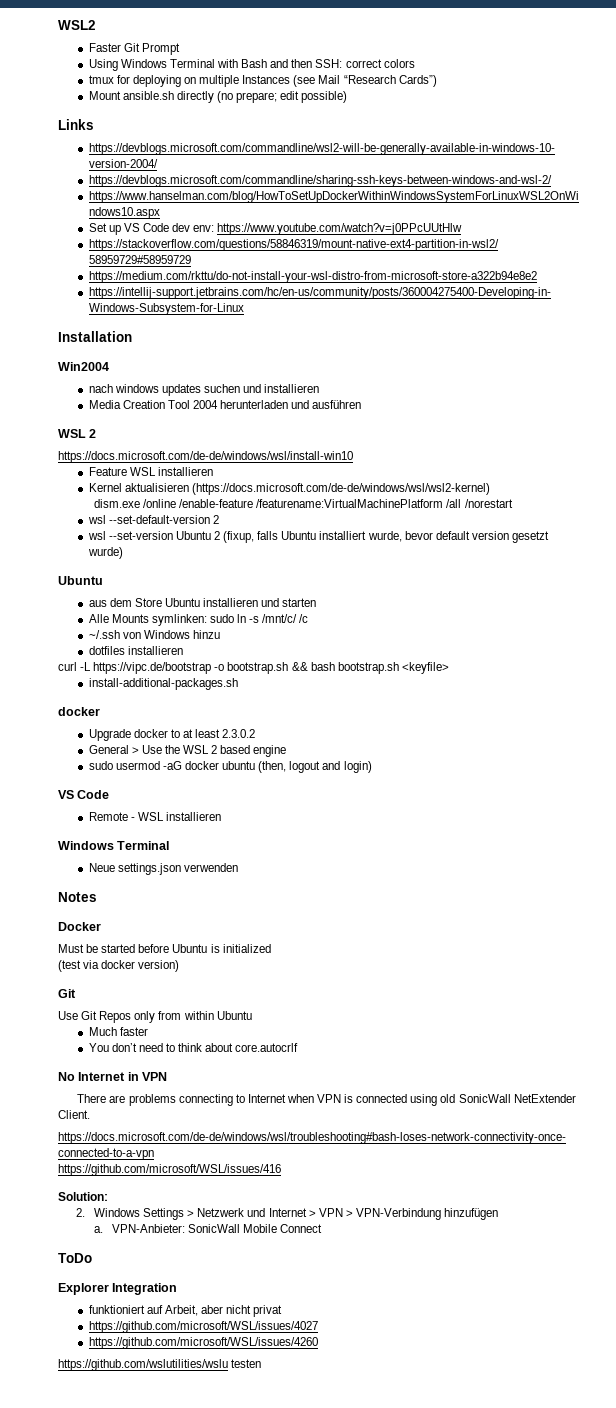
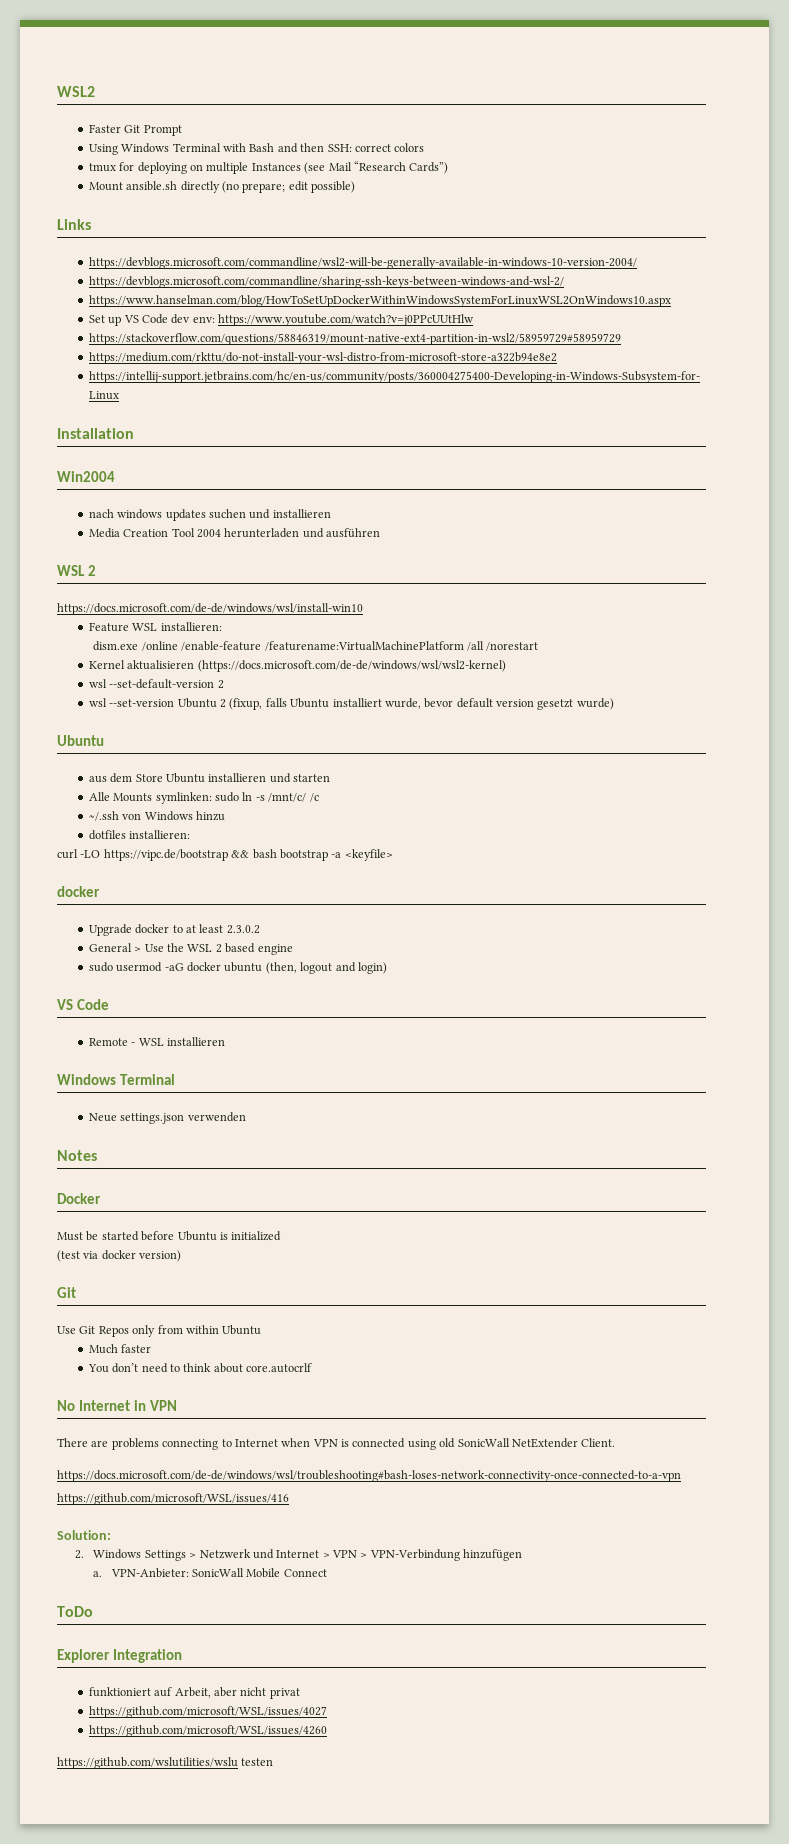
- Feature WSL installieren
- Kernel aktualisieren (https://docs.microsoft.com/de-de/windows/wsl/wsl2-kernel)
+ Feature WSL installieren:
+ Kernel aktualisieren (https://docs.microsoft.com/de-de/windows/wsl/wsl2-kernel)
- dotfiles installieren
+ dotfiles installieren:
- curl -L https://vipc.de/bootstrap -o bootstrap.sh && bash bootstrap.sh <keyfile>
+ curl -LO https://vipc.de/bootstrap && bash bootstrap -a <keyfile>
- install-additional-packages.sh

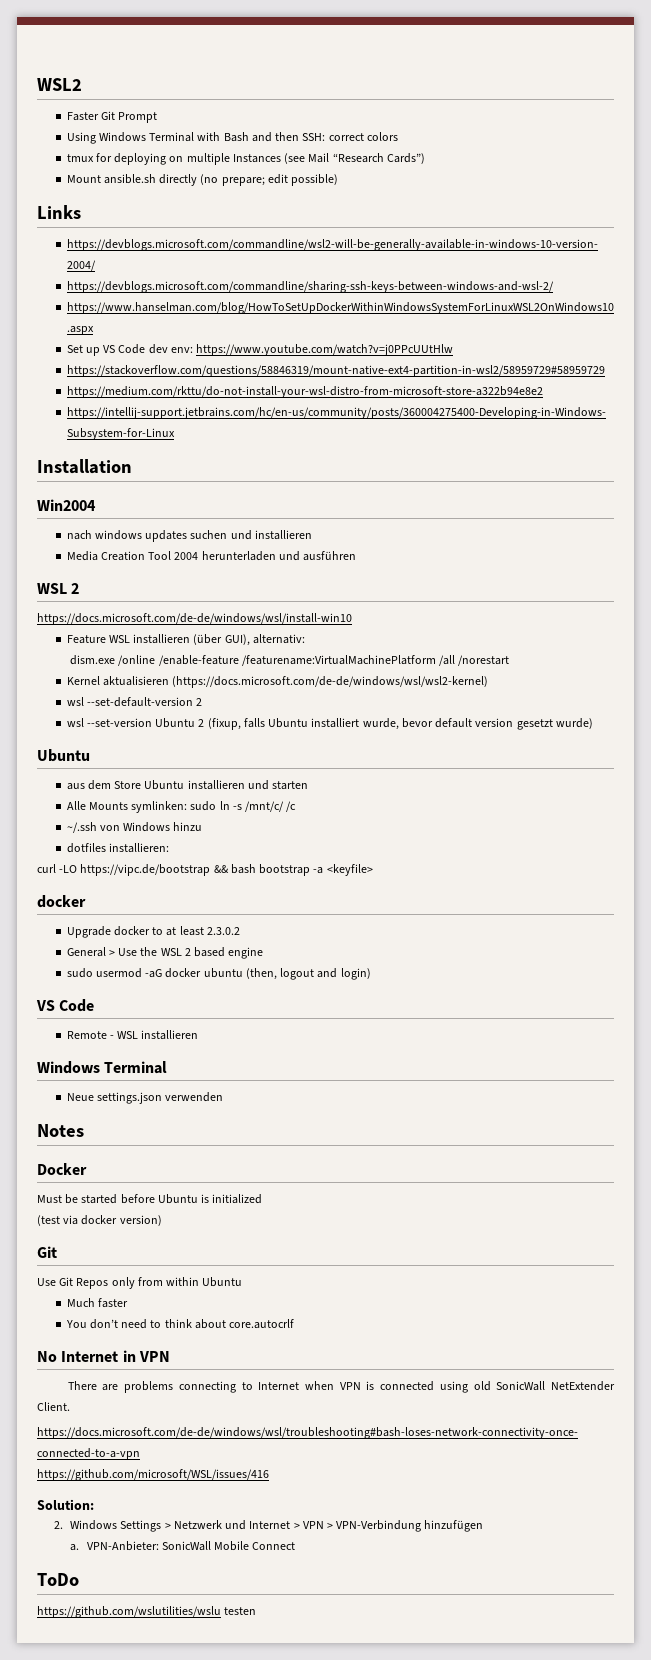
- Feature WSL installieren:
+ Feature WSL installieren (über GUI), alternativ:
- Explorer Integration
- funktioniert auf Arbeit, aber nicht privat
- https://github.com/microsoft/WSL/issues/4027
- https://github.com/microsoft/WSL/issues/4260

